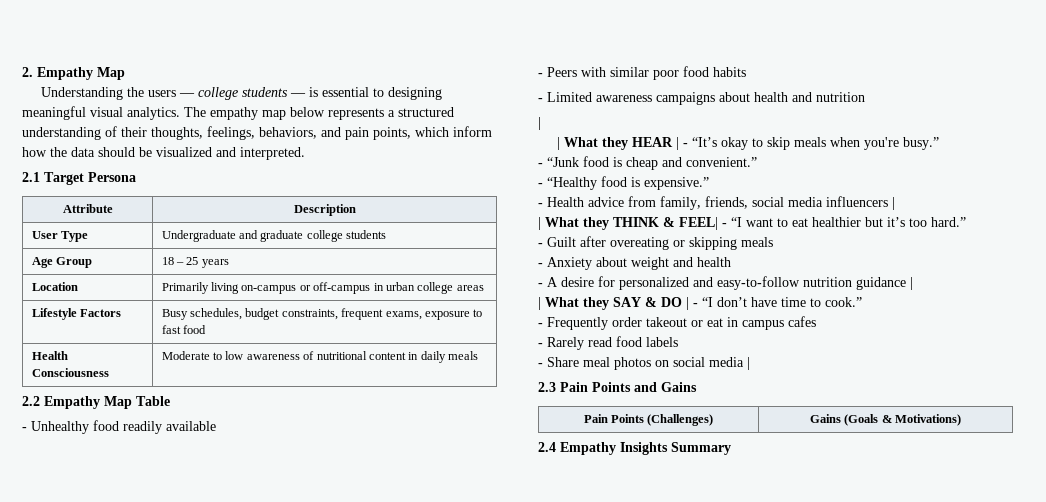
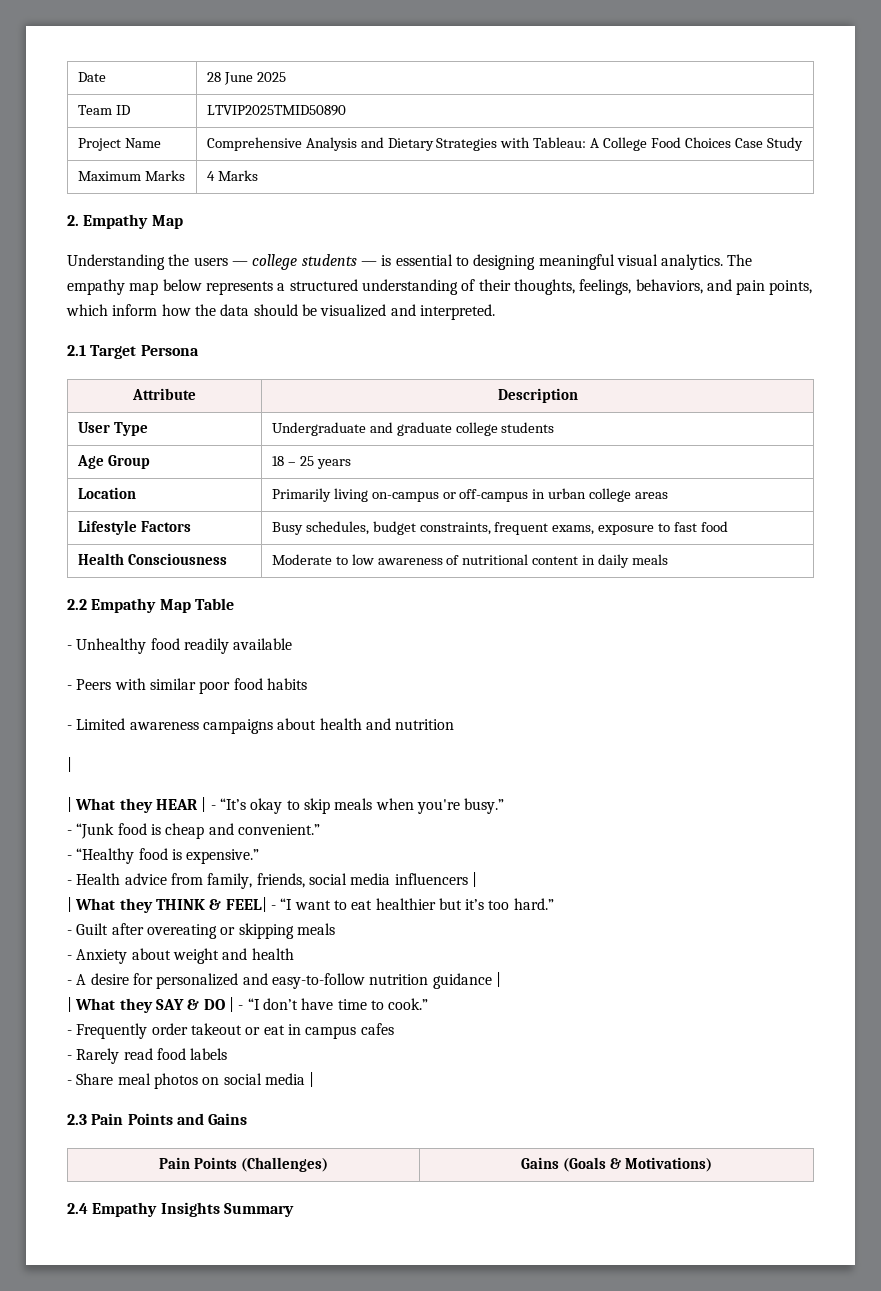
+ Date | 28 June 2025
+ Team ID | LTVIP2025TMID50890
+ Project Name | Comprehensive Analysis and Dietary Strategies with Tableau: A College Food Choices Case Study
+ Maximum Marks | 4 Marks

